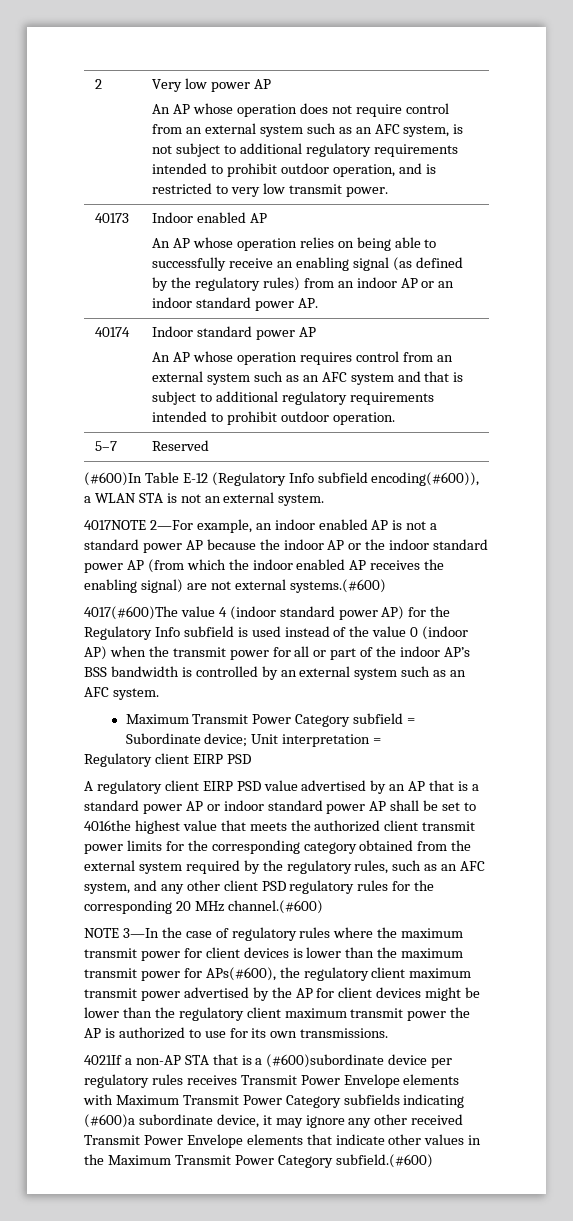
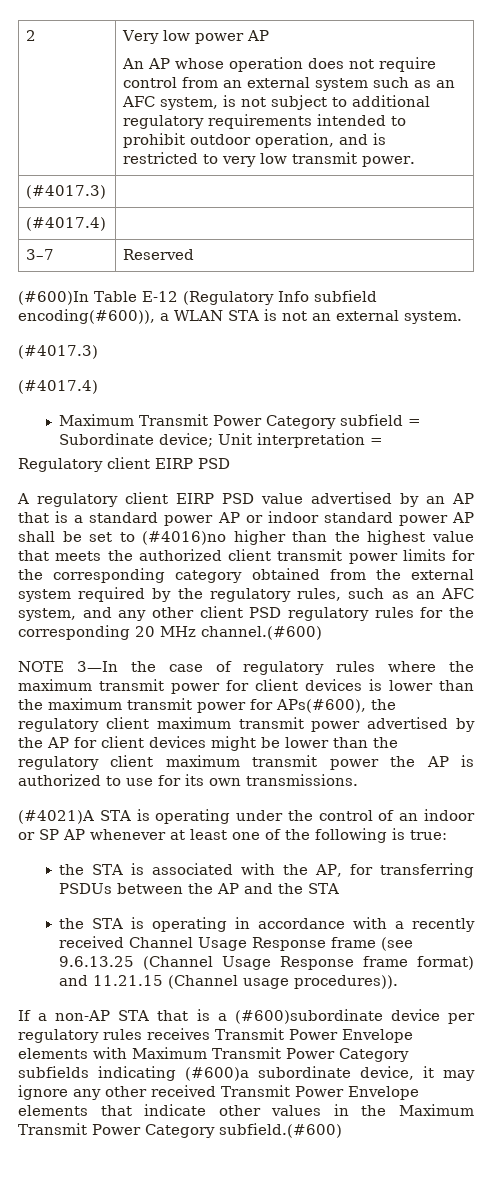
- 40173 | Indoor enabled AP
- An AP whose operation relies on being able to successfully receive an enabling signal (as defined by the regulatory rules) from an indoor AP or an indoor standard power AP.
- 40174 | Indoor standard power AP
- An AP whose operation requires control from an external system such as an AFC system and that is subject to additional regulatory requirements intended to prohibit outdoor operation.
- 5–7 | Reserved
+ (#4017.3) |
+ (#4017.4) |
+ 3–7 | Reserved
  (#600)In Table E-12 (Regulatory Info subfield encoding(#600)), a WLAN STA is not an external system.
- 4017NOTE 2—For example, an indoor enabled AP is not a standard power AP because the indoor AP or the indoor standard power AP (from which the indoor enabled AP receives the enabling signal) are not external systems.(#600)
- 4017(#600)The value 4 (indoor standard power AP) for the Regulatory Info subfield is used instead of the value 0 (indoor AP) when the transmit power for all or part of the indoor AP’s BSS bandwidth is controlled by an external system such as an AFC system.
+ (#4017.3)
+ (#4017.4)
- A regulatory client EIRP PSD value advertised by an AP that is a standard power AP or indoor standard power AP shall be set to 4016the highest value that meets the authorized client transmit power limits for the corresponding category obtained from the external system required by the regulatory rules, such as an AFC system, and any other client PSD regulatory rules for the corresponding 20 MHz channel.(#600)
+ A regulatory client EIRP PSD value advertised by an AP that is a standard power AP or indoor standard power AP shall be set to (#4016)no higher than the highest value that meets the authorized client transmit power limits for the corresponding category obtained from the external system required by the regulatory rules, such as an AFC system, and any other client PSD regulatory rules for the corresponding 20 MHz channel.(#600)
- 4021If a non-AP STA that is a (#600)subordinate device per regulatory rules receives Transmit Power Envelope elements with Maximum Transmit Power Category subfields indicating (#600)a subordinate device, it may ignore any other received Transmit Power Envelope elements that indicate other values in the Maximum Transmit Power Category subfield.(#600)
+ (#4021)A STA is operating under the control of an indoor or SP AP whenever at least one of the following is true:
+ the STA is associated with the AP, for transferring PSDUs between the AP and the STA
+ the STA is operating in accordance with a recently received Channel Usage Response frame (see 9.6.13.25 (Channel Usage Response frame format) and 11.21.15 (Channel usage procedures)).
+ If a non-AP STA that is a (#600)subordinate device per regulatory rules receives Transmit Power Envelope elements with Maximum Transmit Power Category subfields indicating (#600)a subordinate device, it may ignore any other received Transmit Power Envelope elements that indicate other values in the Maximum Transmit Power Category subfield.(#600)

